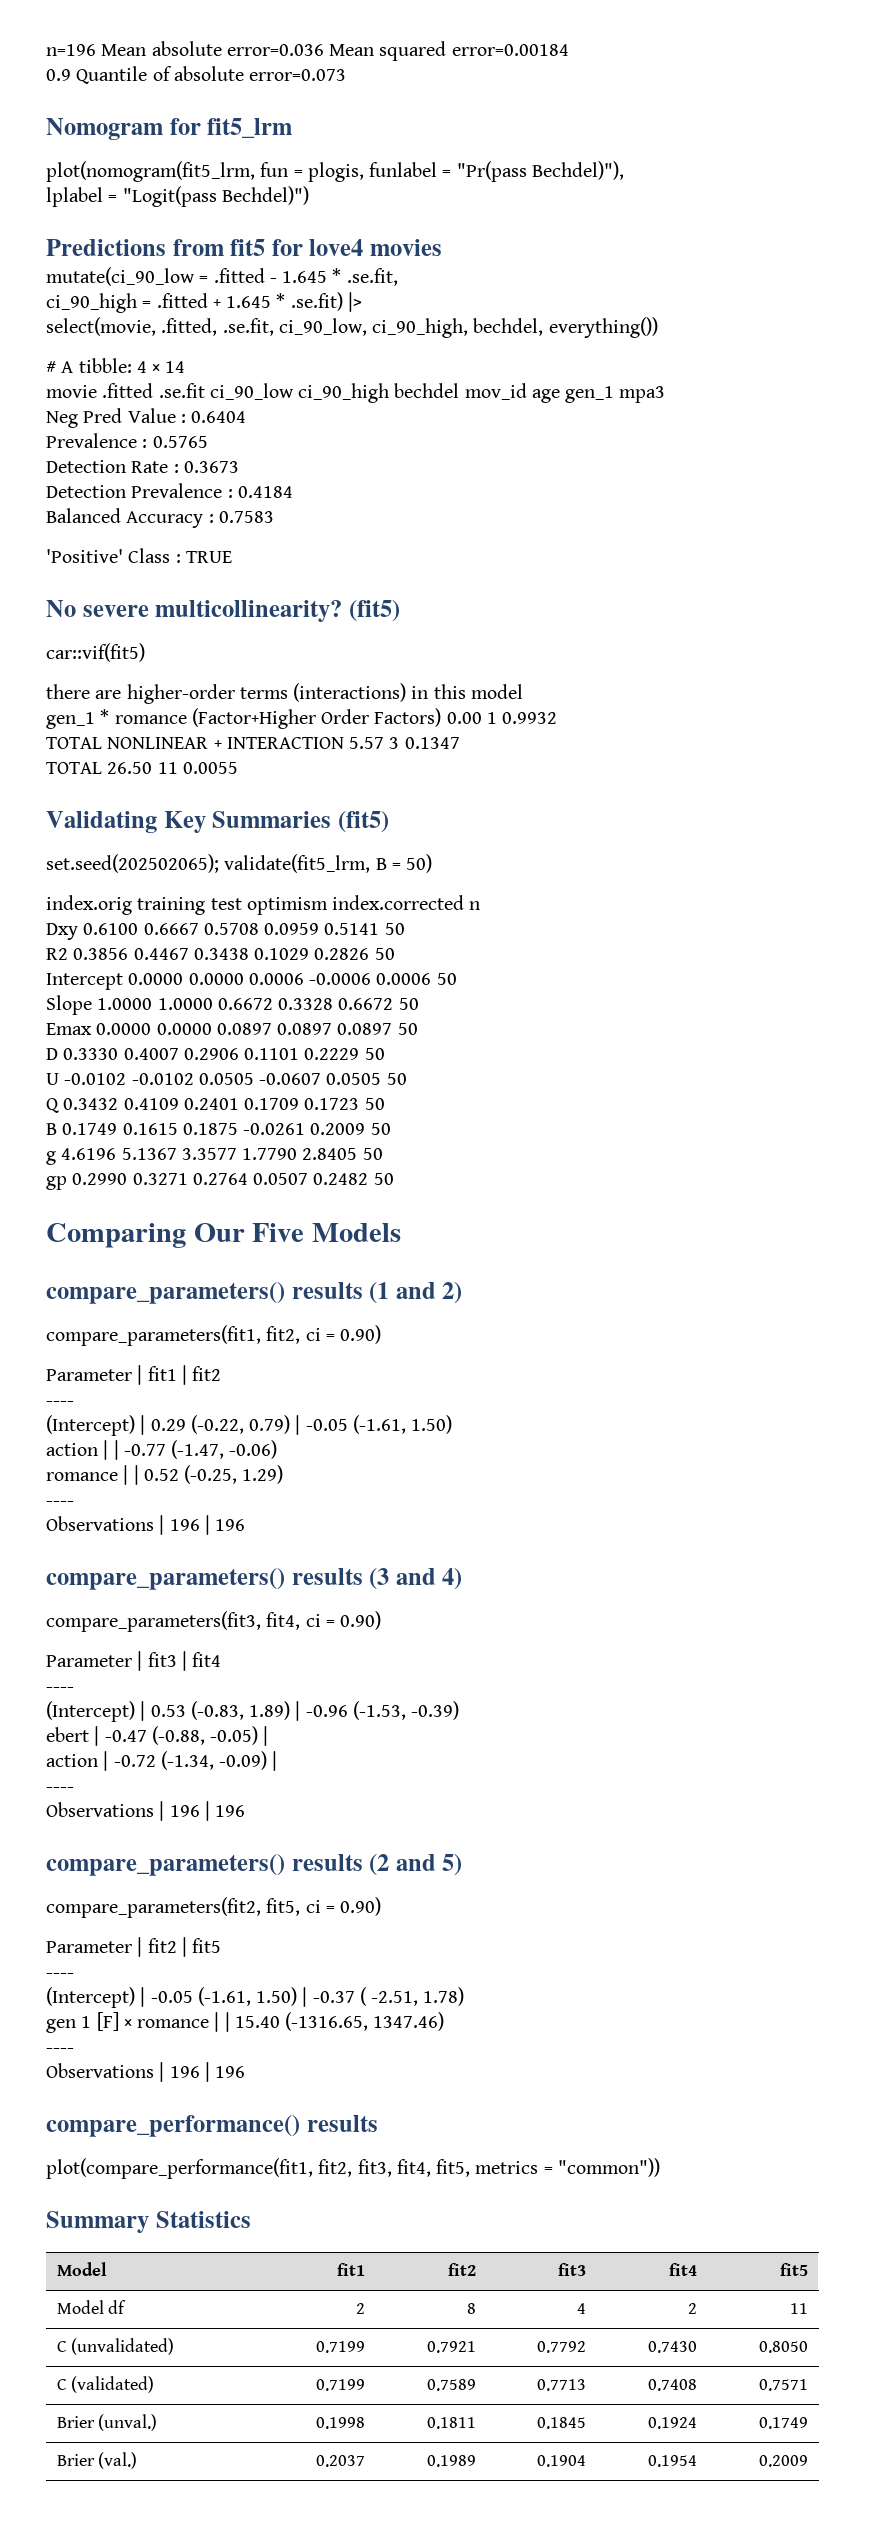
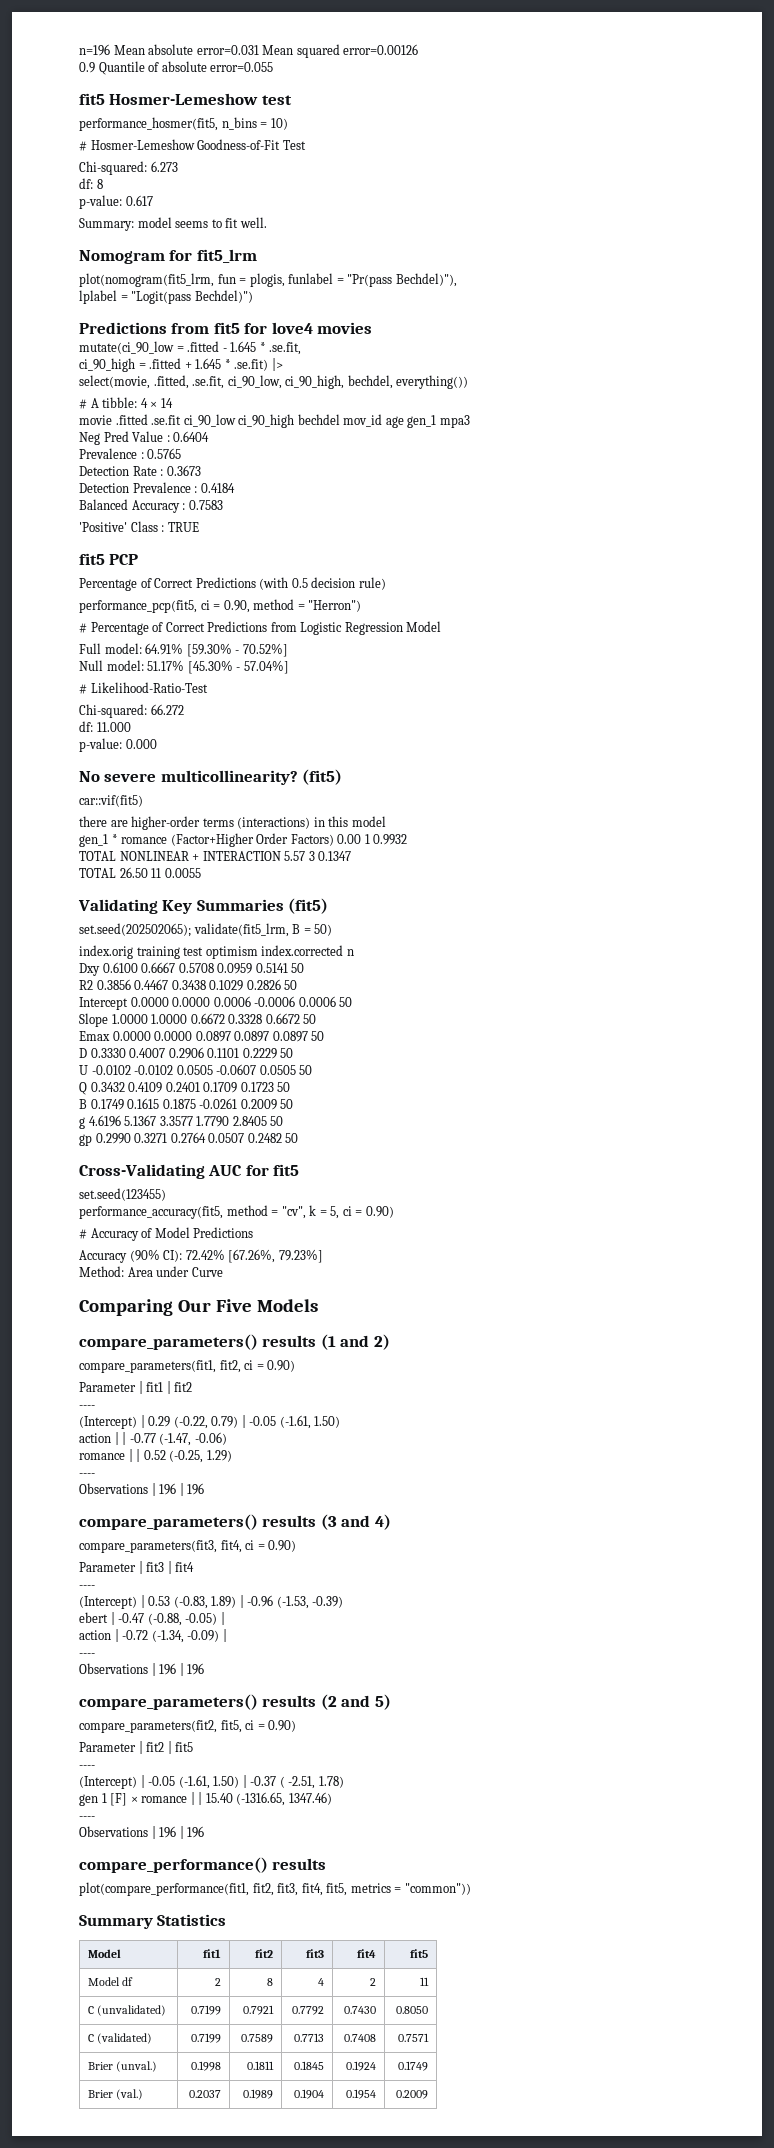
- n=196 Mean absolute error=0.036 Mean squared error=0.00184
+ n=196 Mean absolute error=0.031 Mean squared error=0.00126
- 0.9 Quantile of absolute error=0.073
+ 0.9 Quantile of absolute error=0.055
+ fit5 Hosmer-Lemeshow test
+ performance_hosmer(fit5, n_bins = 10)
+ # Hosmer-Lemeshow Goodness-of-Fit Test
+ Chi-squared: 6.273
+ df: 8
+ p-value: 0.617
+ Summary: model seems to fit well.
+ fit5 PCP
+ Percentage of Correct Predictions (with 0.5 decision rule)
+ performance_pcp(fit5, ci = 0.90, method = "Herron")
+ # Percentage of Correct Predictions from Logistic Regression Model
+ Full model: 64.91% [59.30% - 70.52%]
+ Null model: 51.17% [45.30% - 57.04%]
+ # Likelihood-Ratio-Test
+ Chi-squared: 66.272
+ df: 11.000
+ p-value: 0.000
+ Cross-Validating AUC for fit5
+ set.seed(123455)
+ performance_accuracy(fit5, method = "cv", k = 5, ci = 0.90)
+ # Accuracy of Model Predictions
+ Accuracy (90% CI): 72.42% [67.26%, 79.23%]
+ Method: Area under Curve

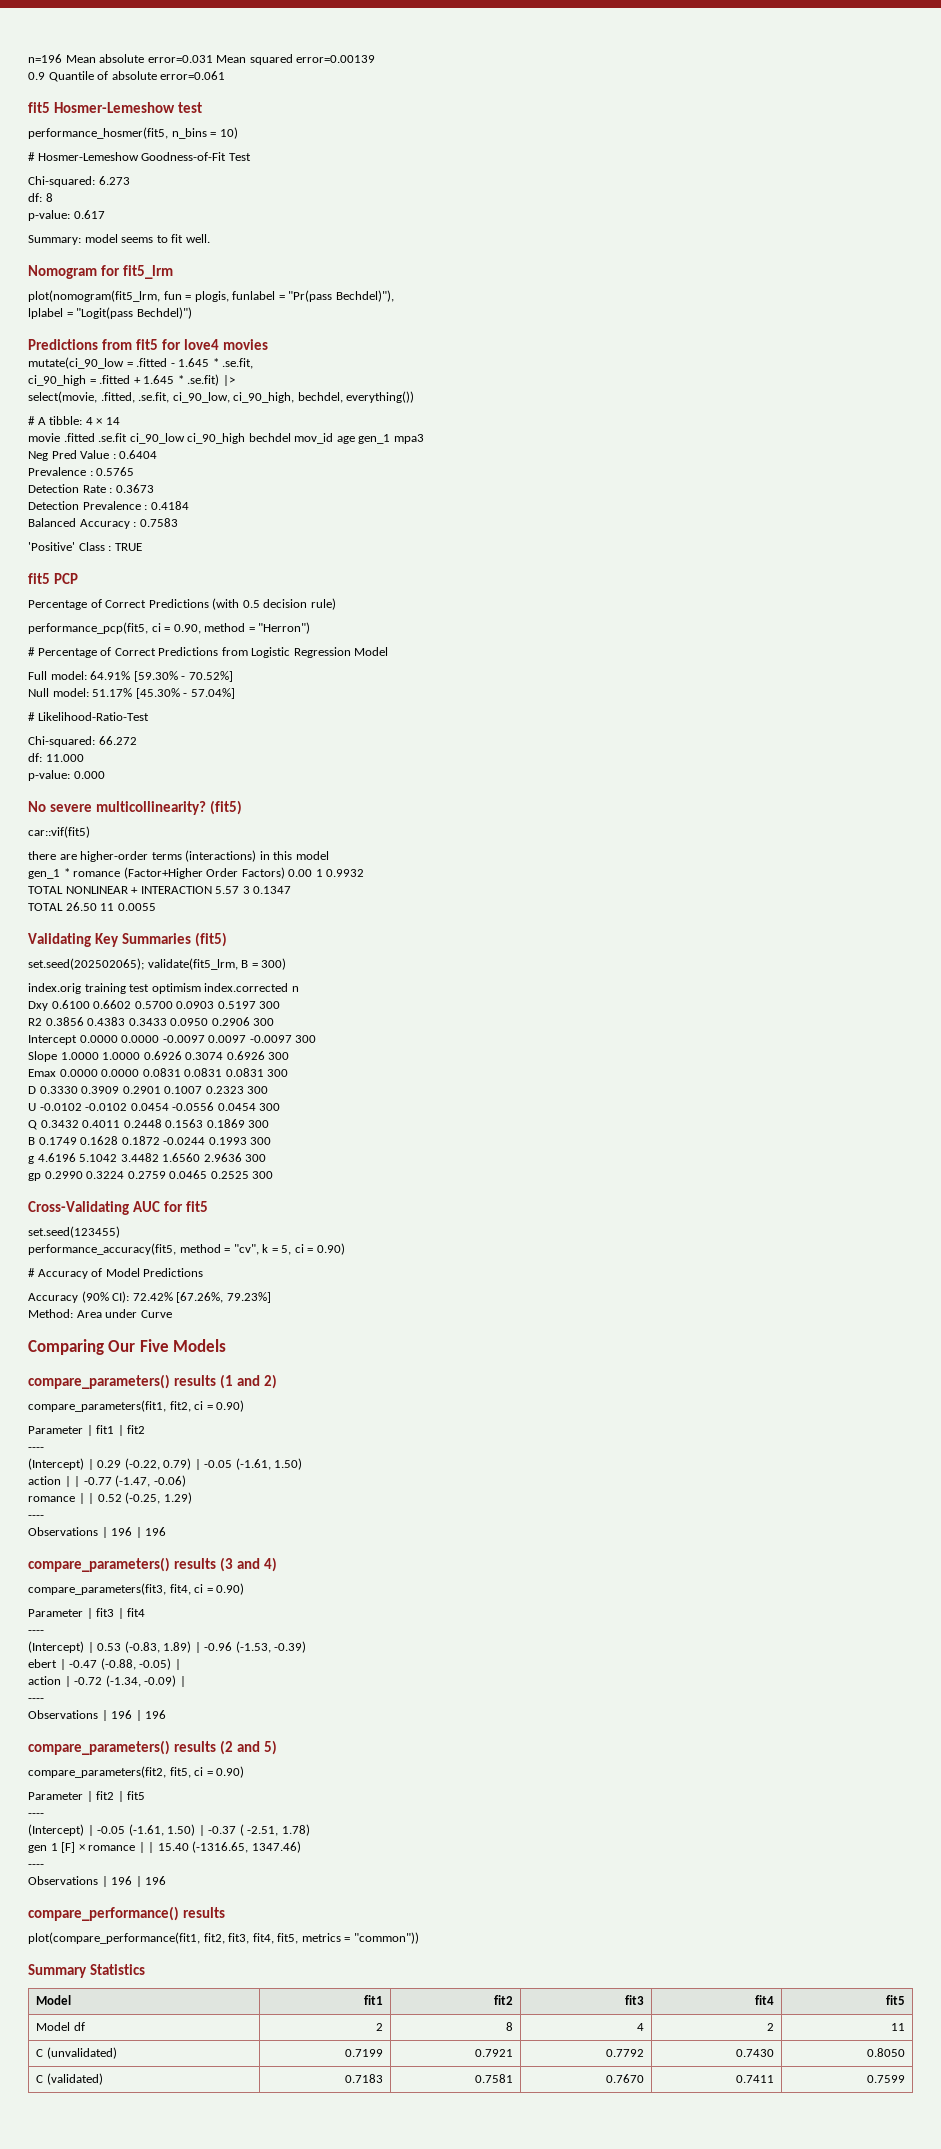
- n=196 Mean absolute error=0.031 Mean squared error=0.00126
+ n=196 Mean absolute error=0.031 Mean squared error=0.00139
- 0.9 Quantile of absolute error=0.055
+ 0.9 Quantile of absolute error=0.061
- set.seed(202502065); validate(fit5_lrm, B = 50)
+ set.seed(202502065); validate(fit5_lrm, B = 300)
- Dxy 0.6100 0.6667 0.5708 0.0959 0.5141 50
- R2 0.3856 0.4467 0.3438 0.1029 0.2826 50
+ Dxy 0.6100 0.6602 0.5700 0.0903 0.5197 300
+ R2 0.3856 0.4383 0.3433 0.0950 0.2906 300
- Intercept 0.0000 0.0000 0.0006 -0.0006 0.0006 50
+ Intercept 0.0000 0.0000 -0.0097 0.0097 -0.0097 300
- Slope 1.0000 1.0000 0.6672 0.3328 0.6672 50
+ Slope 1.0000 1.0000 0.6926 0.3074 0.6926 300
- Emax 0.0000 0.0000 0.0897 0.0897 0.0897 50
- D 0.3330 0.4007 0.2906 0.1101 0.2229 50
- U -0.0102 -0.0102 0.0505 -0.0607 0.0505 50
- Q 0.3432 0.4109 0.2401 0.1709 0.1723 50
- B 0.1749 0.1615 0.1875 -0.0261 0.2009 50
- g 4.6196 5.1367 3.3577 1.7790 2.8405 50
- gp 0.2990 0.3271 0.2764 0.0507 0.2482 50
+ Emax 0.0000 0.0000 0.0831 0.0831 0.0831 300
+ D 0.3330 0.3909 0.2901 0.1007 0.2323 300
+ U -0.0102 -0.0102 0.0454 -0.0556 0.0454 300
+ Q 0.3432 0.4011 0.2448 0.1563 0.1869 300
+ B 0.1749 0.1628 0.1872 -0.0244 0.1993 300
+ g 4.6196 5.1042 3.4482 1.6560 2.9636 300
+ gp 0.2990 0.3224 0.2759 0.0465 0.2525 300
- C (validated) | 0.7199 | 0.7589 | 0.7713 | 0.7408 | 0.7571
- Brier (unval.) | 0.1998 | 0.1811 | 0.1845 | 0.1924 | 0.1749
- Brier (val.) | 0.2037 | 0.1989 | 0.1904 | 0.1954 | 0.2009
+ C (validated) | 0.7183 | 0.7581 | 0.7670 | 0.7411 | 0.7599

